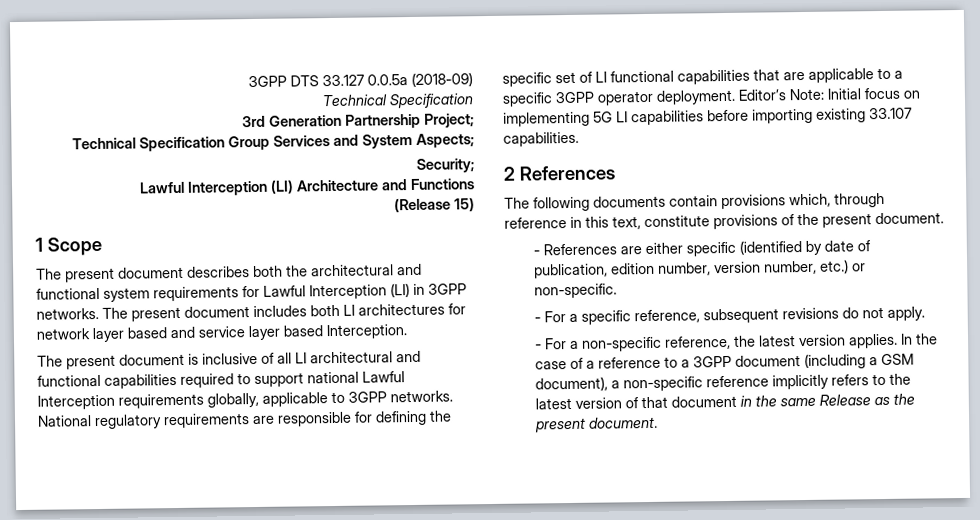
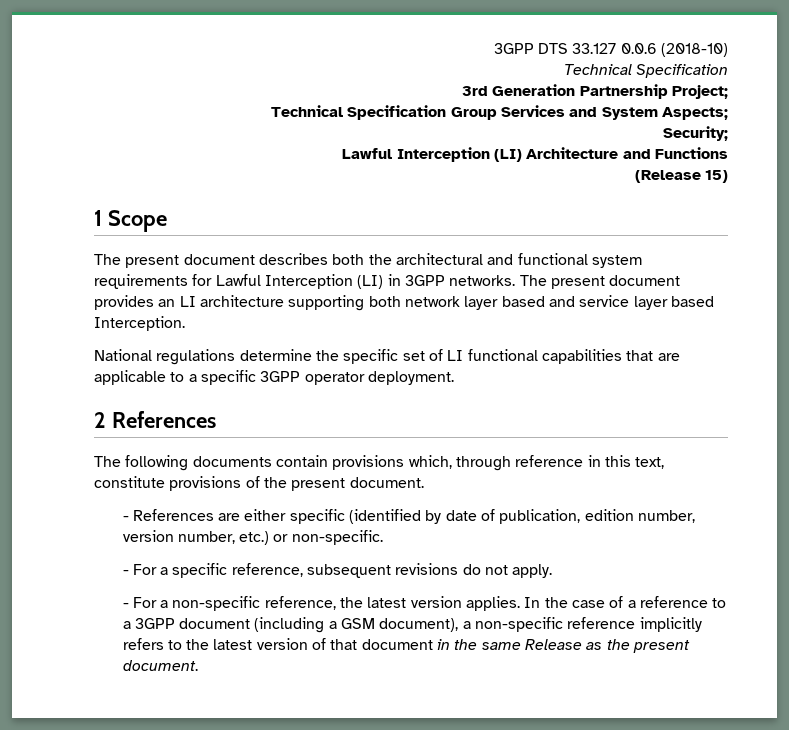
- 3GPP DTS 33.127 0.0.5a (2018-09)
+ 3GPP DTS 33.127 0.0.6 (2018-10)
- The present document includes both LI architectures for network layer based and service layer based Interception.
+ The present document provides an LI architecture supporting both network layer based and service layer based Interception.
- The present document is inclusive of all LI architectural and functional capabilities required to support national Lawful Interception requirements globally, applicable to 3GPP networks. National regulatory requirements are responsible for defining the specific set of LI functional capabilities that are applicable to a specific 3GPP operator deployment. Editor’s Note: Initial focus on implementing 5G LI capabilities before importing existing 33.107 capabilities.
+ National regulations determine the specific set of LI functional capabilities that are applicable to a specific 3GPP operator deployment.

